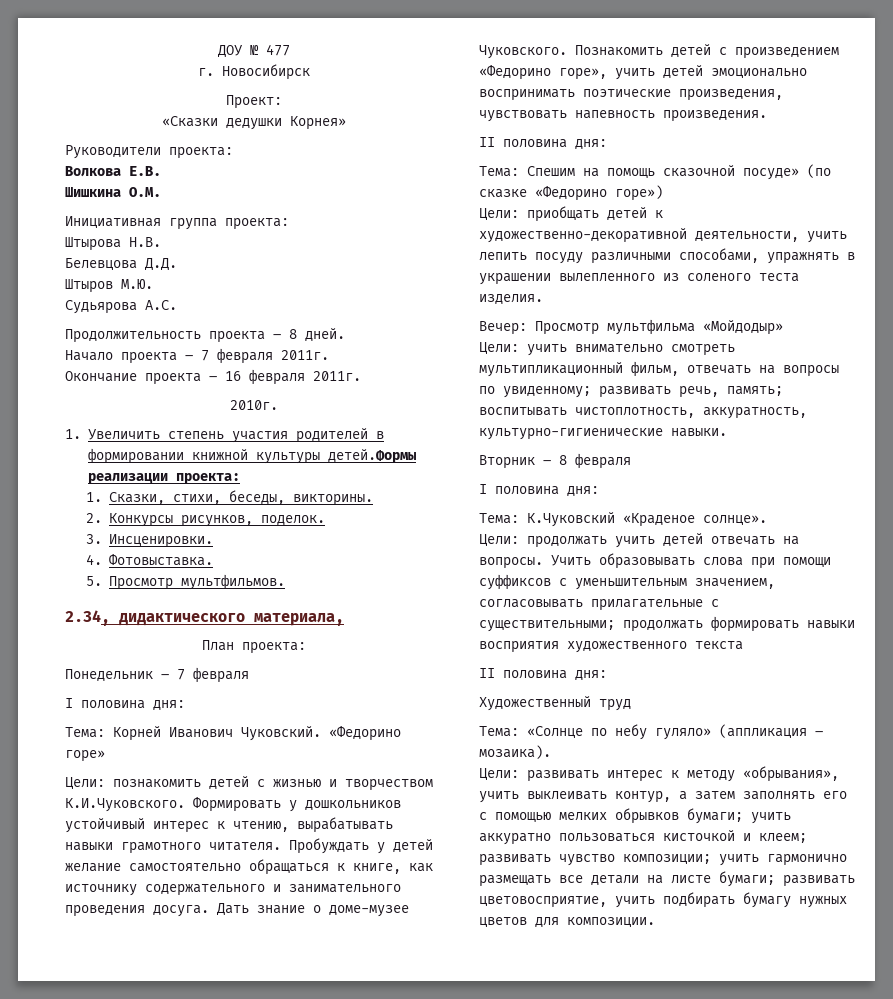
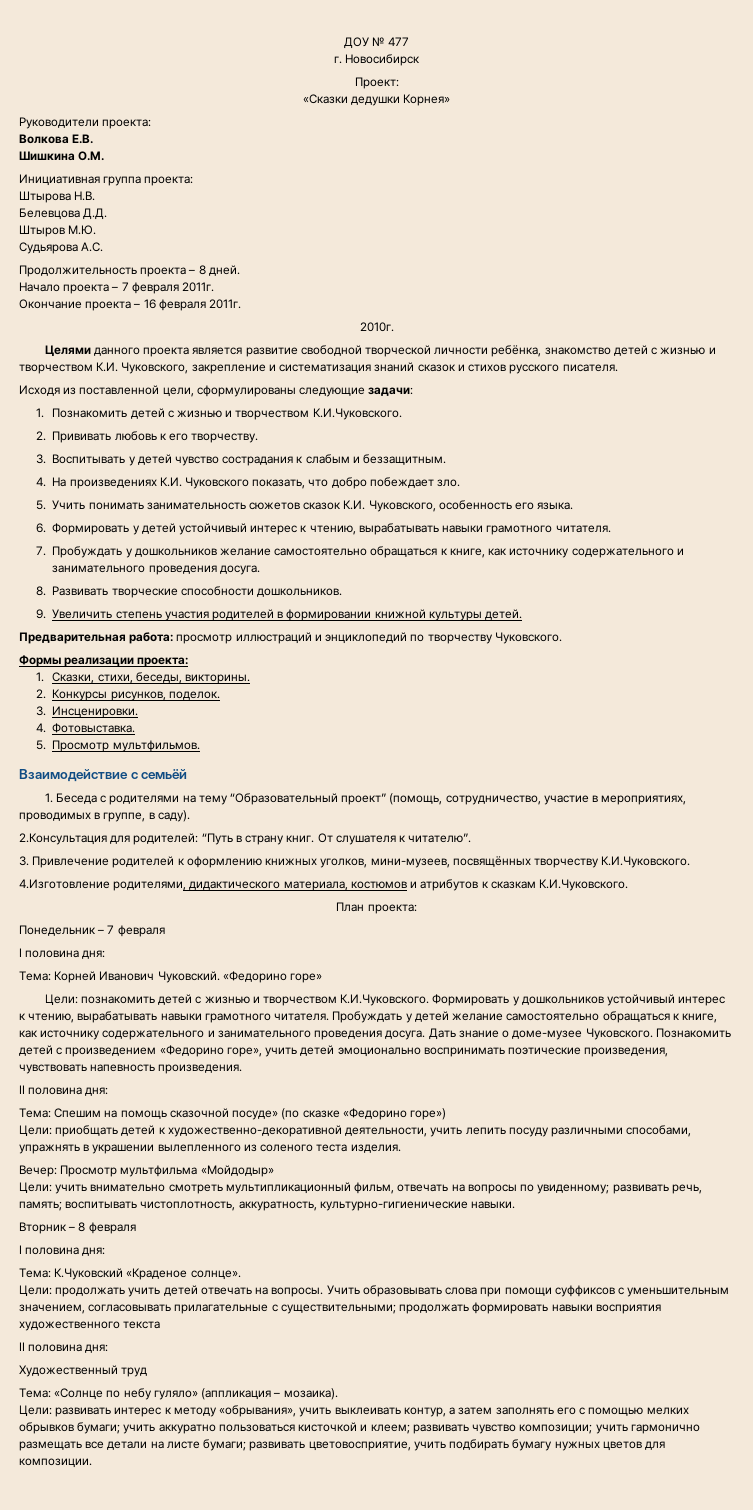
- 1. Увеличить степень участия родителей в формировании книжной культуры детей.Формы реализации проекта:
+ Целями данного проекта является развитие свободной творческой личности ребёнка, знакомство детей с жизнью и творчеством К.И. Чуковского, закрепление и систематизация знаний сказок и стихов русского писателя.
+ Исходя из поставленной цели, сформулированы следующие задачи:
+ 1. Познакомить детей с жизнью и творчеством К.И.Чуковского.
+ 2. Прививать любовь к его творчеству.
+ 3. Воспитывать у детей чувство сострадания к слабым и беззащитным.
+ 4. На произведениях К.И. Чуковского показать, что добро побеждает зло.
+ 5. Учить понимать занимательность сюжетов сказок К.И. Чуковского, особенность его языка.
+ 6. Формировать у детей устойчивый интерес к чтению, вырабатывать навыки грамотного читателя.
+ 7. Пробуждать у дошкольников желание самостоятельно обращаться к книге, как источнику содержательного и занимательного проведения досуга.
+ 8. Развивать творческие способности дошкольников.
+ 9. Увеличить степень участия родителей в формировании книжной культуры детей.
+ Предварительная работа: просмотр иллюстраций и энциклопедий по творчеству Чуковского.
+ Формы реализации проекта:
- 2.34, дидактического материала,
+ Взаимодействие с семьёй
+ 1. Беседа с родителями на тему “Образовательный проект” (помощь, сотрудничество, участие в мероприятиях, проводимых в группе, в саду).
+ 2.Консультация для родителей: “Путь в страну книг. От слушателя к читателю”.
+ 3. Привлечение родителей к оформлению книжных уголков, мини-музеев, посвящённых творчеству К.И.Чуковского.
+ 4.Изготовление родителями, дидактического материала, костюмов и атрибутов к сказкам К.И.Чуковского.

